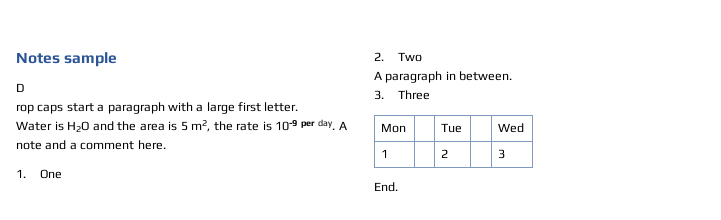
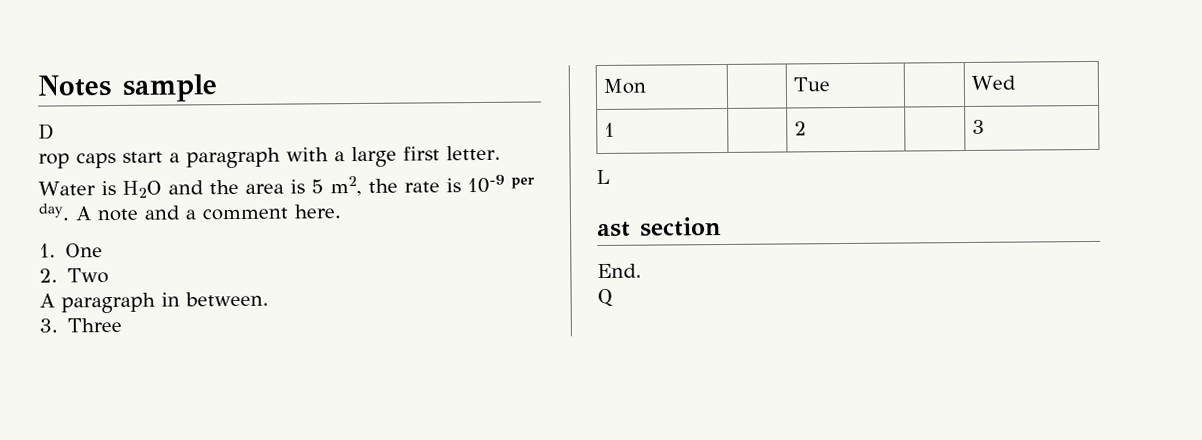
+ L
+ ast section
+ Q

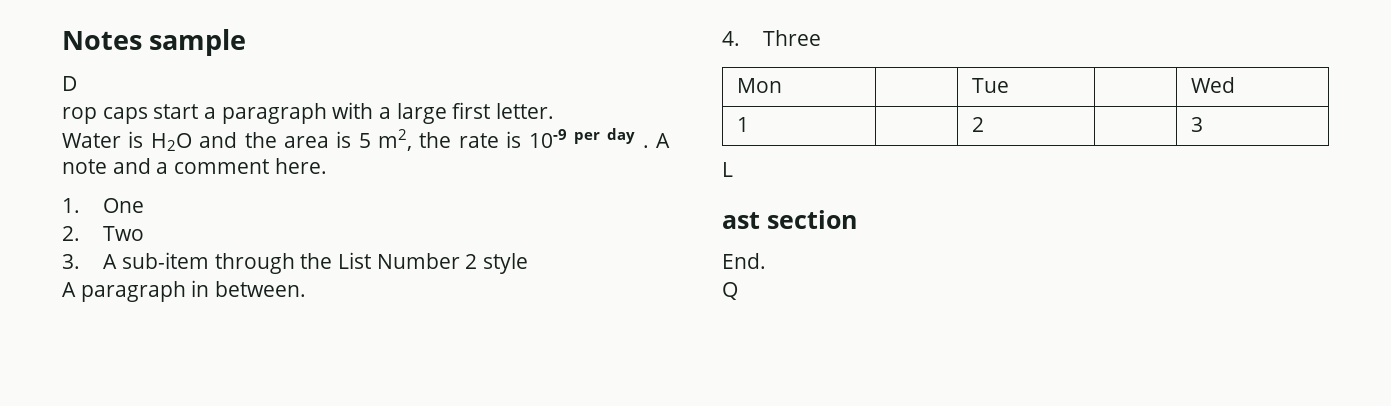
- Water is H2O and the area is 5 m2, the rate is 10-9 per day.
+ Water is H2O and the area is 5 m2, the rate is 10-9 per day .
+ 3. A sub-item through the List Number 2 style
- 3. Three
+ 4. Three

